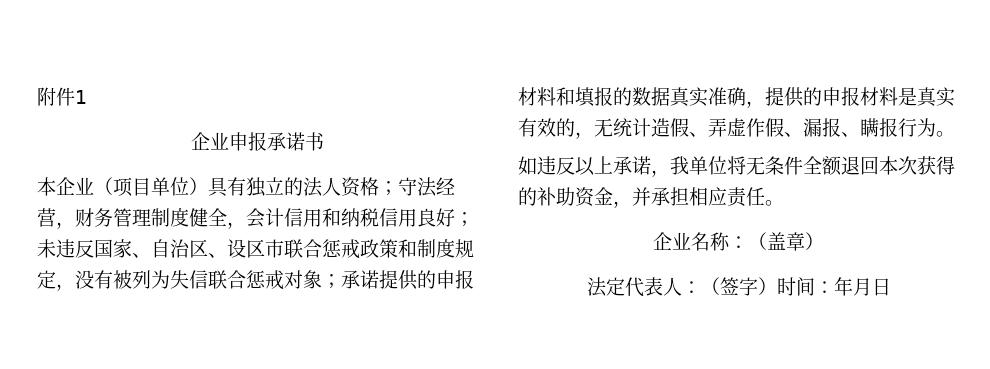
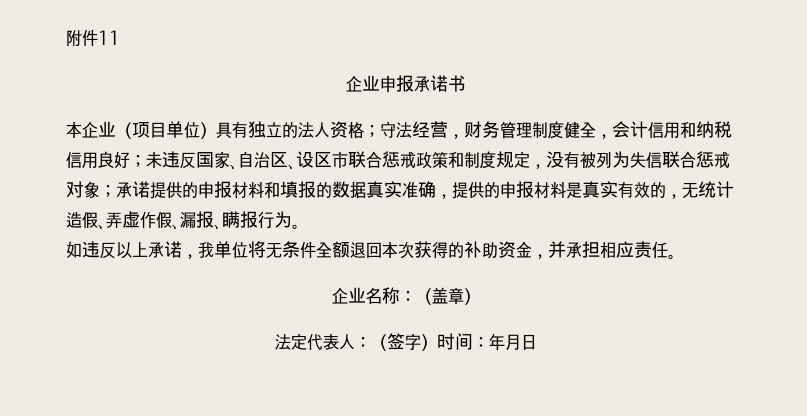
- 附件1
+ 附件11

